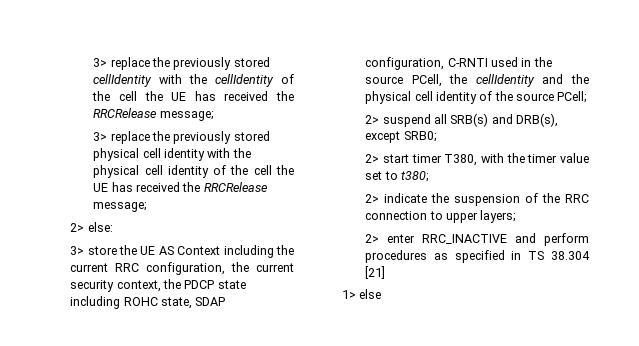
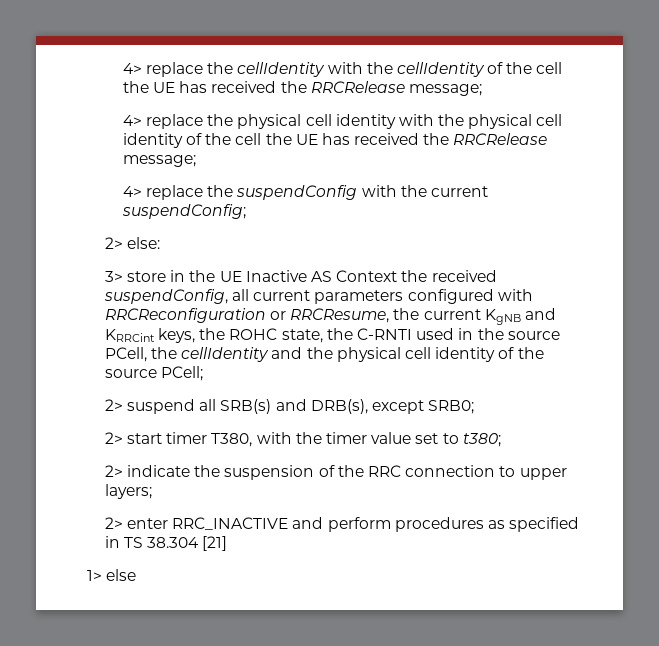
- 3> replace the previously stored cellIdentity with the cellIdentity of the cell the UE has received the RRCRelease message;
+ 4> replace the cellIdentity with the cellIdentity of the cell the UE has received the RRCRelease message;
- 3> replace the previously stored physical cell identity with the physical cell identity of the cell the UE has received the RRCRelease message;
+ 4> replace the physical cell identity with the physical cell identity of the cell the UE has received the RRCRelease message;
+ 4> replace the suspendConfig with the current suspendConfig;
- 3> store the UE AS Context including the current RRC configuration, the current security context, the PDCP state including ROHC state, SDAP configuration, C-RNTI used in the source PCell, the cellIdentity and the physical cell identity of the source PCell;
+ 3> store in the UE Inactive AS Context the received suspendConfig, all current parameters configured with RRCReconfiguration or RRCResume, the current KgNB and KRRCint keys, the ROHC state, the C-RNTI used in the source PCell, the cellIdentity and the physical cell identity of the source PCell;

